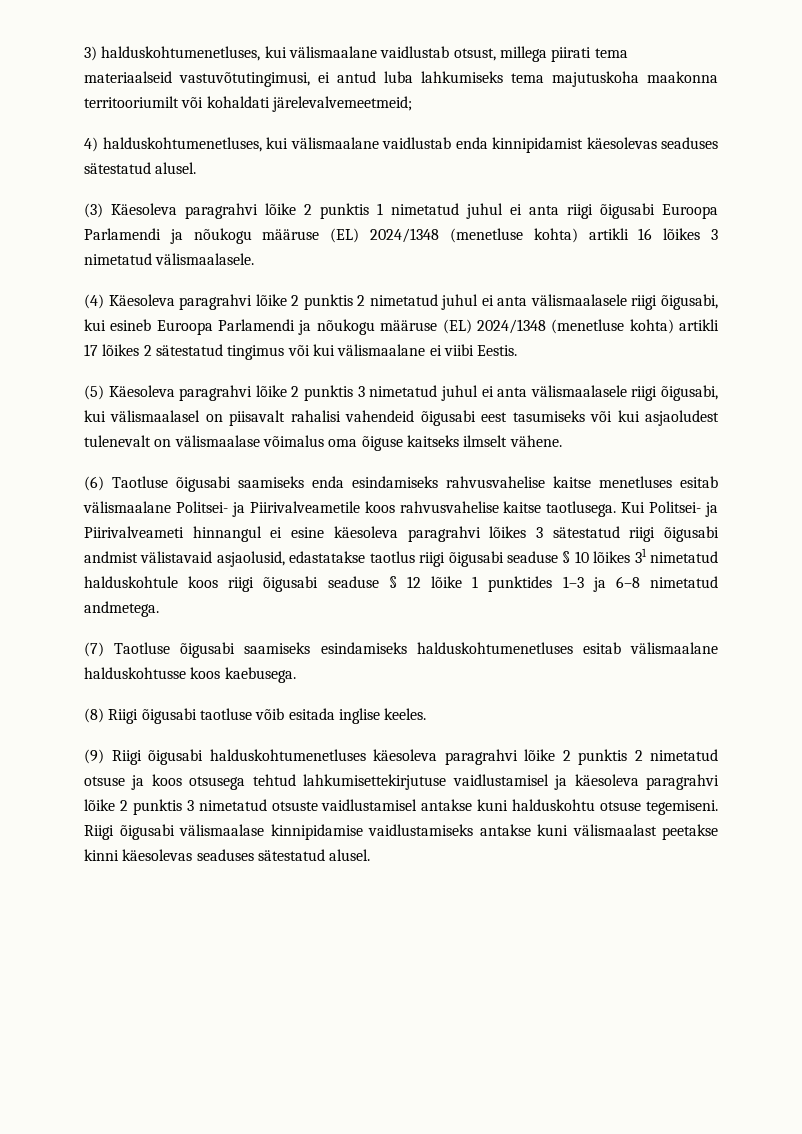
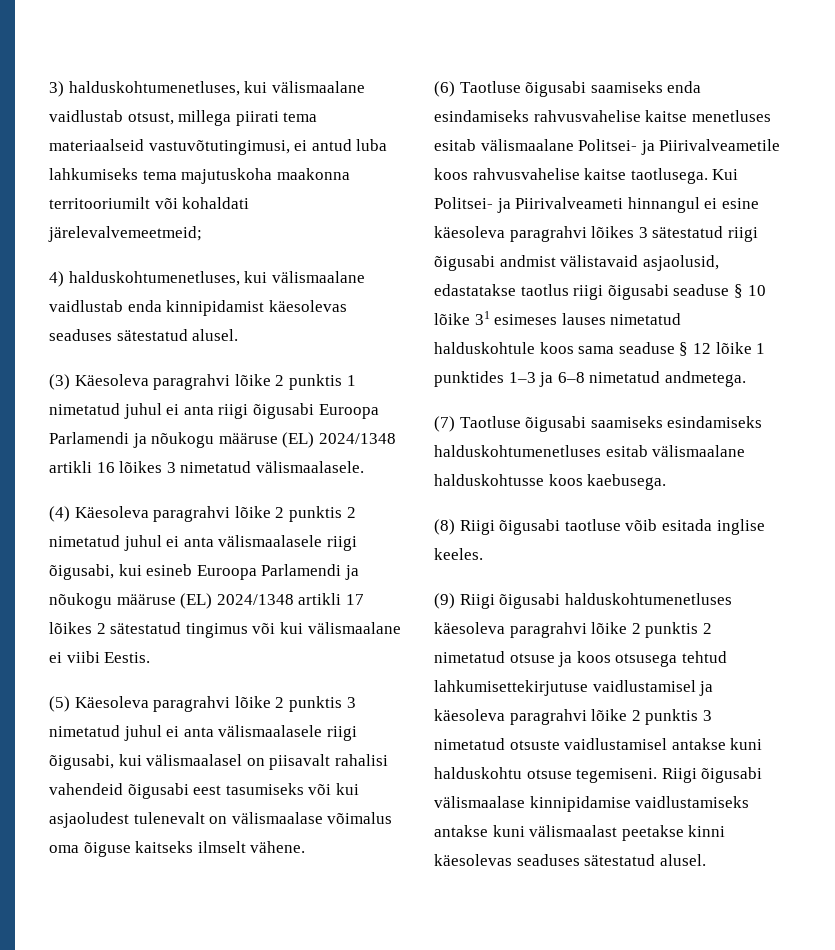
- (3) Käesoleva paragrahvi lõike 2 punktis 1 nimetatud juhul ei anta riigi õigusabi Euroopa Parlamendi ja nõukogu määruse (EL) 2024/1348 (menetluse kohta) artikli 16 lõikes 3 nimetatud välismaalasele.
+ (3) Käesoleva paragrahvi lõike 2 punktis 1 nimetatud juhul ei anta riigi õigusabi Euroopa Parlamendi ja nõukogu määruse (EL) 2024/1348 artikli 16 lõikes 3 nimetatud välismaalasele.
- (4) Käesoleva paragrahvi lõike 2 punktis 2 nimetatud juhul ei anta välismaalasele riigi õigusabi, kui esineb Euroopa Parlamendi ja nõukogu määruse (EL) 2024/1348 (menetluse kohta) artikli 17 lõikes 2 sätestatud tingimus või kui välismaalane ei viibi Eestis.
+ (4) Käesoleva paragrahvi lõike 2 punktis 2 nimetatud juhul ei anta välismaalasele riigi õigusabi, kui esineb Euroopa Parlamendi ja nõukogu määruse (EL) 2024/1348 artikli 17 lõikes 2 sätestatud tingimus või kui välismaalane ei viibi Eestis.
- Kui Politsei- ja Piirivalveameti hinnangul ei esine käesoleva paragrahvi lõikes 3 sätestatud riigi õigusabi andmist välistavaid asjaolusid, edastatakse taotlus riigi õigusabi seaduse § 10 lõikes 31 nimetatud halduskohtule koos riigi õigusabi seaduse § 12 lõike 1 punktides 1–3 ja 6–8 nimetatud andmetega.
+ Kui Politsei- ja Piirivalveameti hinnangul ei esine käesoleva paragrahvi lõikes 3 sätestatud riigi õigusabi andmist välistavaid asjaolusid, edastatakse taotlus riigi õigusabi seaduse § 10 lõike 31 esimeses lauses nimetatud halduskohtule koos sama seaduse § 12 lõike 1 punktides 1–3 ja 6–8 nimetatud andmetega.

